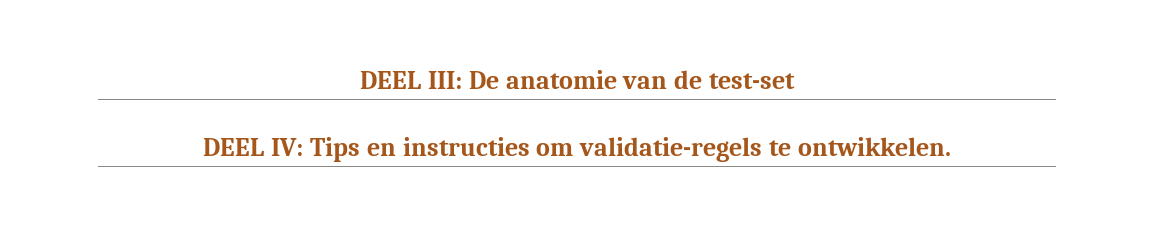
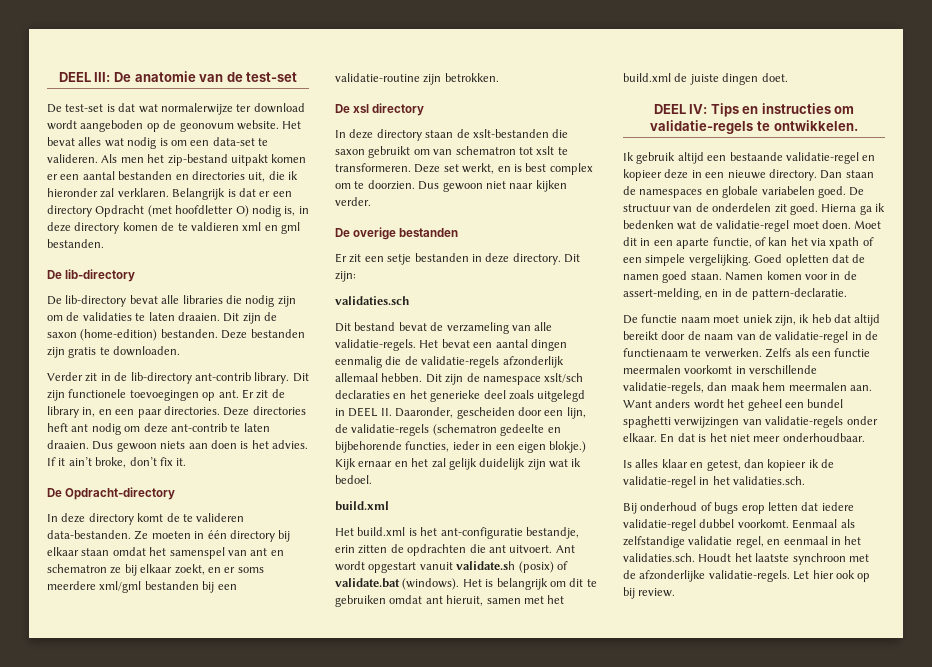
+ De test-set is dat wat normalerwijze ter download wordt aangeboden op de geonovum website. Het bevat alles wat nodig is om een data-set te valideren. Als men het zip-bestand uitpakt komen er een aantal bestanden en directories uit, die ik hieronder zal verklaren. Belangrijk is dat er een directory Opdracht (met hoofdletter O) nodig is, in deze directory komen de te valdieren xml en gml bestanden.
+ De lib-directory
+ De lib-directory bevat alle libraries die nodig zijn om de validaties te laten draaien. Dit zijn de saxon (home-edition) bestanden. Deze bestanden zijn gratis te downloaden.
+ Verder zit in de lib-directory ant-contrib library. Dit zijn functionele toevoegingen op ant. Er zit de library in, en een paar directories. Deze directories heft ant nodig om deze ant-contrib te laten draaien. Dus gewoon niets aan doen is het advies. If it ain’t broke, don’t fix it.
+ De Opdracht-directory
+ In deze directory komt de te valideren data-bestanden. Ze moeten in één directory bij elkaar staan omdat het samenspel van ant en schematron ze bij elkaar zoekt, en er soms meerdere xml/gml bestanden bij een validatie-routine zijn betrokken.
+ De xsl directory
+ In deze directory staan de xslt-bestanden die saxon gebruikt om van schematron tot xslt te transformeren. Deze set werkt, en is best complex om te doorzien. Dus gewoon niet naar kijken verder.
+ De overige bestanden
+ Er zit een setje bestanden in deze directory. Dit zijn:
+ validaties.sch
+ Dit bestand bevat de verzameling van alle validatie-regels. Het bevat een aantal dingen eenmalig die de validatie-regels afzonderlijk allemaal hebben. Dit zijn de namespace xslt/sch declaraties en het generieke deel zoals uitgelegd in DEEL II. Daaronder, gescheiden door een lijn, de validatie-regels (schematron gedeelte en bijbehorende functies, ieder in een eigen blokje.) Kijk ernaar en het zal gelijk duidelijk zijn wat ik bedoel.
+ build.xml
+ Het build.xml is het ant-configuratie bestandje, erin zitten de opdrachten die ant uitvoert. Ant wordt opgestart vanuit validate.sh (posix) of validate.bat (windows). Het is belangrijk om dit te gebruiken omdat ant hieruit, samen met het build.xml de juiste dingen doet.
+ Ik gebruik altijd een bestaande validatie-regel en kopieer deze in een nieuwe directory. Dan staan de namespaces en globale variabelen goed. De structuur van de onderdelen zit goed. Hierna ga ik bedenken wat de validatie-regel moet doen. Moet dit in een aparte functie, of kan het via xpath of een simpele vergelijking. Goed opletten dat de namen goed staan. Namen komen voor in de assert-melding, en in de pattern-declaratie.
+ De functie naam moet uniek zijn, ik heb dat altijd bereikt door de naam van de validatie-regel in de functienaam te verwerken. Zelfs als een functie meermalen voorkomt in verschillende validatie-regels, dan maak hem meermalen aan. Want anders wordt het geheel een bundel spaghetti verwijzingen van validatie-regels onder elkaar. En dat is het niet meer onderhoudbaar.
+ Is alles klaar en getest, dan kopieer ik de validatie-regel in het validaties.sch.
+ Bij onderhoud of bugs erop letten dat iedere validatie-regel dubbel voorkomt. Eenmaal als zelfstandige validatie regel, en eenmaal in het validaties.sch. Houdt het laatste synchroon met de afzonderlijke validatie-regels. Let hier ook op bij review.

